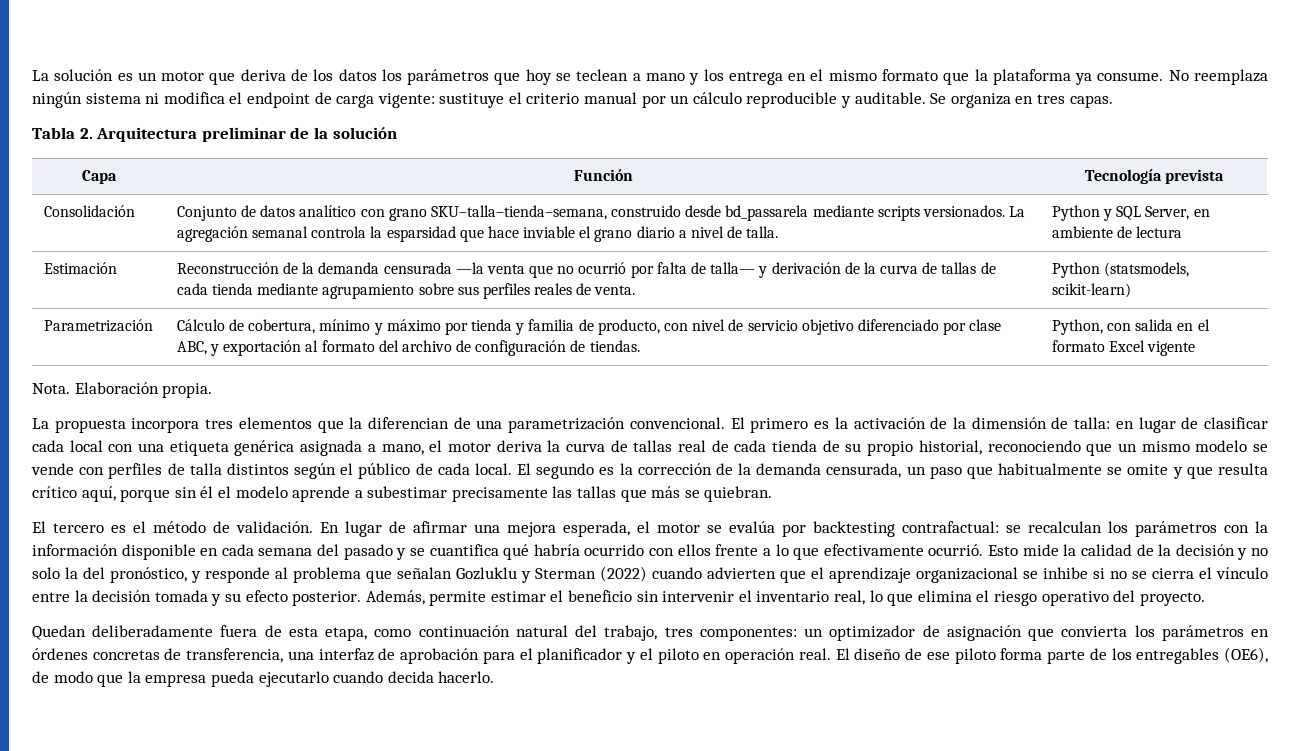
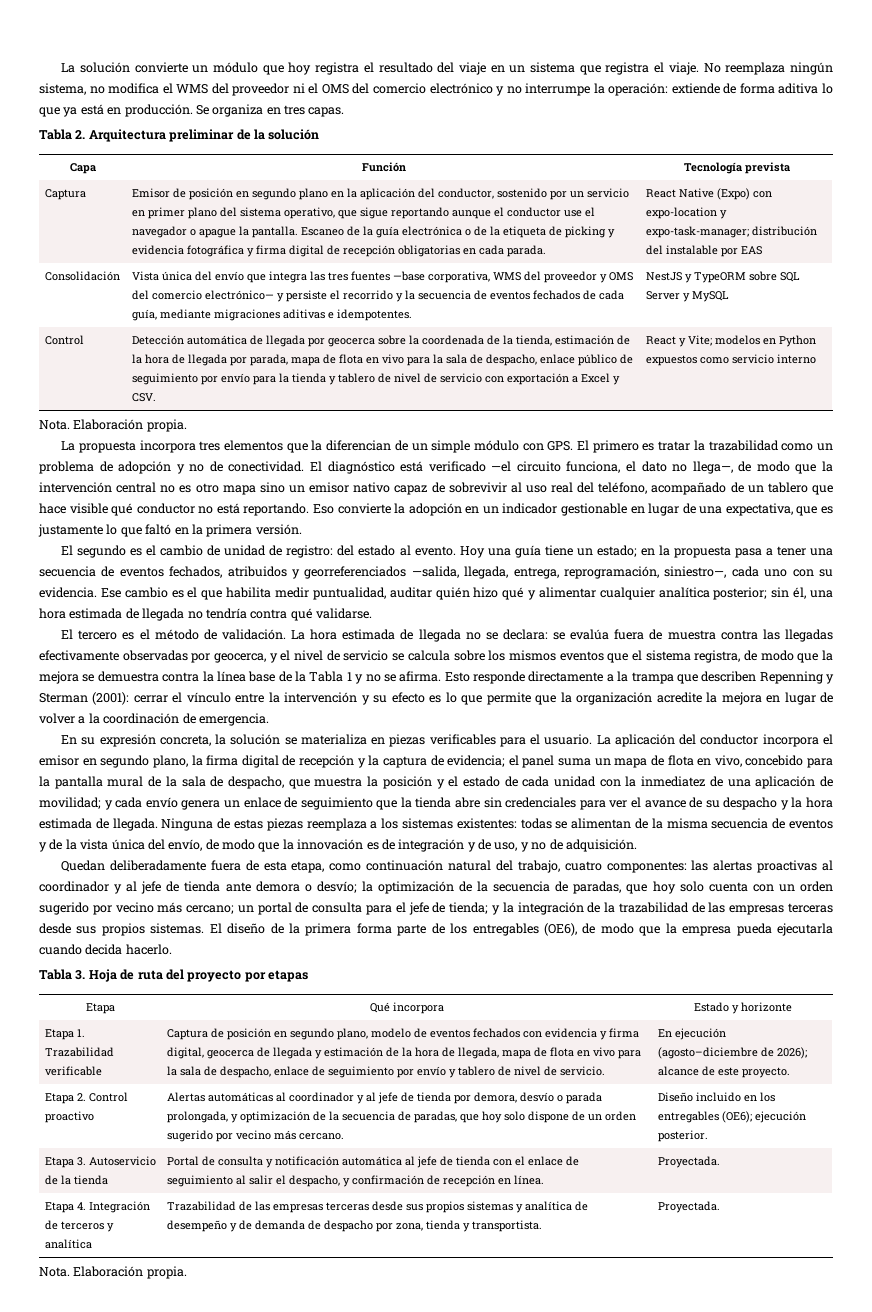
- La solución es un motor que deriva de los datos los parámetros que hoy se teclean a mano y los entrega en el mismo formato que la plataforma ya consume. No reemplaza ningún sistema ni modifica el endpoint de carga vigente: sustituye el criterio manual por un cálculo reproducible y auditable.
+ La solución convierte un módulo que hoy registra el resultado del viaje en un sistema que registra el viaje. No reemplaza ningún sistema, no modifica el WMS del proveedor ni el OMS del comercio electrónico y no interrumpe la operación: extiende de forma aditiva lo que ya está en producción.
- Consolidación | Conjunto de datos analítico con grano SKU–talla–tienda–semana, construido desde bd_passarela mediante scripts versionados. La agregación semanal controla la esparsidad que hace inviable el grano diario a nivel de talla. | Python y SQL Server, en ambiente de lectura
- Estimación | Reconstrucción de la demanda censurada —la venta que no ocurrió por falta de talla— y derivación de la curva de tallas de cada tienda mediante agrupamiento sobre sus perfiles reales de venta. | Python (statsmodels, scikit-learn)
- Parametrización | Cálculo de cobertura, mínimo y máximo por tienda y familia de producto, con nivel de servicio objetivo diferenciado por clase ABC, y exportación al formato del archivo de configuración de tiendas. | Python, con salida en el formato Excel vigente
+ Captura | Emisor de posición en segundo plano en la aplicación del conductor, sostenido por un servicio en primer plano del sistema operativo, que sigue reportando aunque el conductor use el navegador o apague la pantalla. Escaneo de la guía electrónica o de la etiqueta de picking y evidencia fotográfica y firma digital de recepción obligatorias en cada parada. | React Native (Expo) con expo-location y expo-task-manager; distribución del instalable por EAS
+ Consolidación | Vista única del envío que integra las tres fuentes —base corporativa, WMS del proveedor y OMS del comercio electrónico— y persiste el recorrido y la secuencia de eventos fechados de cada guía, mediante migraciones aditivas e idempotentes. | NestJS y TypeORM sobre SQL Server y MySQL
+ Control | Detección automática de llegada por geocerca sobre la coordenada de la tienda, estimación de la hora de llegada por parada, mapa de flota en vivo para la sala de despacho, enlace público de seguimiento por envío para la tienda y tablero de nivel de servicio con exportación a Excel y CSV. | React y Vite; modelos en Python expuestos como servicio interno
- La propuesta incorpora tres elementos que la diferencian de una parametrización convencional. El primero es la activación de la dimensión de talla: en lugar de clasificar cada local con una etiqueta genérica asignada a mano, el motor deriva la curva de tallas real de cada tienda de su propio historial, reconociendo que un mismo modelo se vende con perfiles de talla distintos según el público de cada local. El segundo es la corrección de la demanda censurada, un paso que habitualmente se omite y que resulta crítico aquí, porque sin él el modelo aprende a subestimar precisamente las tallas que más se quiebran.
+ La propuesta incorpora tres elementos que la diferencian de un simple módulo con GPS. El primero es tratar la trazabilidad como un problema de adopción y no de conectividad. El diagnóstico está verificado —el circuito funciona, el dato no llega—, de modo que la intervención central no es otro mapa sino un emisor nativo capaz de sobrevivir al uso real del teléfono, acompañado de un tablero que hace visible qué conductor no está reportando. Eso convierte la adopción en un indicador gestionable en lugar de una expectativa, que es justamente lo que faltó en la primera versión.
+ El segundo es el cambio de unidad de registro: del estado al evento. Hoy una guía tiene un estado; en la propuesta pasa a tener una secuencia de eventos fechados, atribuidos y georreferenciados —salida, llegada, entrega, reprogramación, siniestro—, cada uno con su evidencia. Ese cambio es el que habilita medir puntualidad, auditar quién hizo qué y alimentar cualquier analítica posterior; sin él, una hora estimada de llegada no tendría contra qué validarse.
- En lugar de afirmar una mejora esperada, el motor se evalúa por backtesting contrafactual: se recalculan los parámetros con la información disponible en cada semana del pasado y se cuantifica qué habría ocurrido con ellos frente a lo que efectivamente ocurrió. Esto mide la calidad de la decisión y no solo la del pronóstico, y responde al problema que señalan Gozluklu y Sterman (2022) cuando advierten que el aprendizaje organizacional se inhibe si no se cierra el vínculo entre la decisión tomada y su efecto posterior. Además, permite estimar el beneficio sin intervenir el inventario real, lo que elimina el riesgo operativo del proyecto.
+ La hora estimada de llegada no se declara: se evalúa fuera de muestra contra las llegadas efectivamente observadas por geocerca, y el nivel de servicio se calcula sobre los mismos eventos que el sistema registra, de modo que la mejora se demuestra contra la línea base de la Tabla 1 y no se afirma. Esto responde directamente a la trampa que describen Repenning y Sterman (2001): cerrar el vínculo entre la intervención y su efecto es lo que permite que la organización acredite la mejora en lugar de volver a la coordinación de emergencia.
+ En su expresión concreta, la solución se materializa en piezas verificables para el usuario. La aplicación del conductor incorpora el emisor en segundo plano, la firma digital de recepción y la captura de evidencia; el panel suma un mapa de flota en vivo, concebido para la pantalla mural de la sala de despacho, que muestra la posición y el estado de cada unidad con la inmediatez de una aplicación de movilidad; y cada envío genera un enlace de seguimiento que la tienda abre sin credenciales para ver el avance de su despacho y la hora estimada de llegada. Ninguna de estas piezas reemplaza a los sistemas existentes: todas se alimentan de la misma secuencia de eventos y de la vista única del envío, de modo que la innovación es de integración y de uso, y no de adquisición.
- Quedan deliberadamente fuera de esta etapa, como continuación natural del trabajo, tres componentes: un optimizador de asignación que convierta los parámetros en órdenes concretas de transferencia, una interfaz de aprobación para el planificador y el piloto en operación real.
+ Quedan deliberadamente fuera de esta etapa, como continuación natural del trabajo, cuatro componentes: las alertas proactivas al coordinador y al jefe de tienda ante demora o desvío; la optimización de la secuencia de paradas, que hoy solo cuenta con un orden sugerido por vecino más cercano; un portal de consulta para el jefe de tienda; y la integración de la trazabilidad de las empresas terceras desde sus propios sistemas.
- El diseño de ese piloto forma parte de los entregables (OE6), de modo que la empresa pueda ejecutarlo cuando decida hacerlo.
+ El diseño de la primera forma parte de los entregables (OE6), de modo que la empresa pueda ejecutarla cuando decida hacerlo.
+ Tabla 3. Hoja de ruta del proyecto por etapas
+ Etapa | Qué incorpora | Estado y horizonte
+ Etapa 1. Trazabilidad verificable | Captura de posición en segundo plano, modelo de eventos fechados con evidencia y firma digital, geocerca de llegada y estimación de la hora de llegada, mapa de flota en vivo para la sala de despacho, enlace de seguimiento por envío y tablero de nivel de servicio. | En ejecución (agosto–diciembre de 2026); alcance de este proyecto.
+ Etapa 2. Control proactivo | Alertas automáticas al coordinador y al jefe de tienda por demora, desvío o parada prolongada, y optimización de la secuencia de paradas, que hoy solo dispone de un orden sugerido por vecino más cercano. | Diseño incluido en los entregables (OE6); ejecución posterior.
+ Etapa 3. Autoservicio de la tienda | Portal de consulta y notificación automática al jefe de tienda con el enlace de seguimiento al salir el despacho, y confirmación de recepción en línea. | Proyectada.
+ Etapa 4. Integración de terceros y analítica | Trazabilidad de las empresas terceras desde sus propios sistemas y analítica de desempeño y de demanda de despacho por zona, tienda y transportista. | Proyectada.
+ Nota. Elaboración propia.

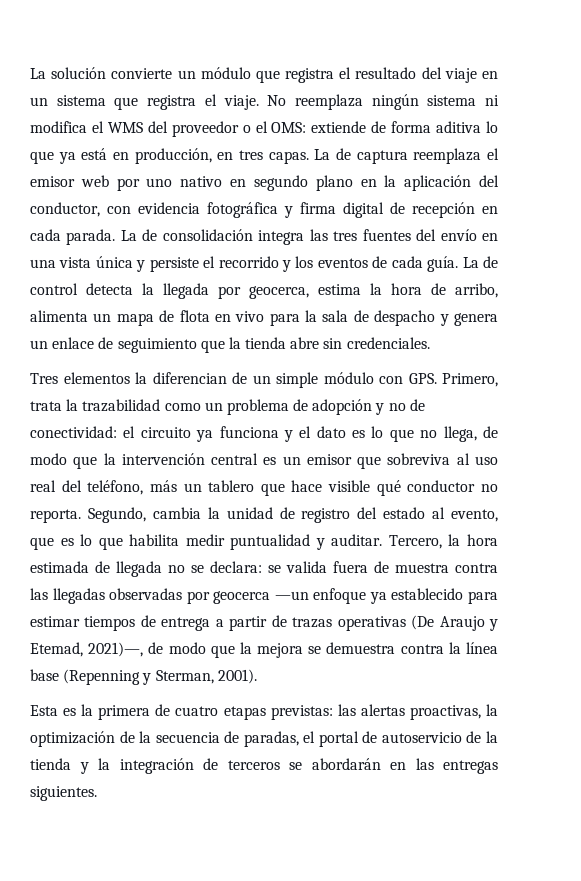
- La solución convierte un módulo que hoy registra el resultado del viaje en un sistema que registra el viaje.
+ La solución convierte un módulo que registra el resultado del viaje en un sistema que registra el viaje.
- No reemplaza ningún sistema, no modifica el WMS del proveedor ni el OMS del comercio electrónico y no interrumpe la operación:
+ No reemplaza ningún sistema ni modifica el WMS del proveedor o el OMS:
- extiende de forma aditiva lo que ya está en producción. Se organiza en tres capas.
- Tabla 2. Arquitectura preliminar de la solución
- Capa | Función | Tecnología prevista
- Captura | Emisor de posición en segundo plano en la aplicación del conductor, sostenido por un servicio en primer plano del sistema operativo, que sigue reportando aunque el conductor use el navegador o apague la pantalla. Escaneo de la guía electrónica o de la etiqueta de picking y evidencia fotográfica y firma digital de recepción obligatorias en cada parada. | React Native (Expo) con expo-location y expo-task-manager; distribución del instalable por EAS
- Consolidación | Vista única del envío que integra las tres fuentes —base corporativa, WMS del proveedor y OMS del comercio electrónico— y persiste el recorrido y la secuencia de eventos fechados de cada guía, mediante migraciones aditivas e idempotentes. | NestJS y TypeORM sobre SQL Server y MySQL
- Control | Detección automática de llegada por geocerca sobre la coordenada de la tienda, estimación de la hora de llegada por parada, mapa de flota en vivo para la sala de despacho, enlace público de seguimiento por envío para la tienda y tablero de nivel de servicio con exportación a Excel y CSV. | React y Vite; modelos en Python expuestos como servicio interno
- Nota. Elaboración propia.
- La propuesta incorpora tres elementos que la diferencian de un simple módulo con GPS. El primero es tratar la trazabilidad como un problema de adopción y no de conectividad. El diagnóstico está verificado —el circuito funciona, el dato no llega—, de modo que la intervención central no es otro mapa sino un emisor nativo capaz de sobrevivir al uso real del teléfono, acompañado de un tablero que hace visible qué conductor no está reportando. Eso convierte la adopción en un indicador gestionable en lugar de una expectativa, que es justamente lo que faltó en la primera versión.
- El segundo es el cambio de unidad de registro: del estado al evento. Hoy una guía tiene un estado; en la propuesta pasa a tener una secuencia de eventos fechados, atribuidos y georreferenciados —salida, llegada, entrega, reprogramación, siniestro—, cada uno con su evidencia. Ese cambio es el que habilita medir puntualidad, auditar quién hizo qué y alimentar cualquier analítica posterior; sin él, una hora estimada de llegada no tendría contra qué validarse.
- El tercero es el método de validación. La hora estimada de llegada no se declara:
+ extiende de forma aditiva lo que ya está en producción, en tres capas. La de captura reemplaza el emisor web por uno nativo en segundo plano en la aplicación del conductor, con evidencia fotográfica y firma digital de recepción en cada parada. La de consolidación integra las tres fuentes del envío en una vista única y persiste el recorrido y los eventos de cada guía. La de control detecta la llegada por geocerca, estima la hora de arribo, alimenta un mapa de flota en vivo para la sala de despacho y genera un enlace de seguimiento que la tienda abre sin credenciales.
+ Tres elementos la diferencian de un simple módulo con GPS. Primero, trata la trazabilidad como un problema de adopción y no de conectividad: el circuito ya funciona y el dato es lo que no llega, de modo que la intervención central es un emisor que sobreviva al uso real del teléfono, más un tablero que hace visible qué conductor no reporta. Segundo, cambia la unidad de registro del estado al evento, que es lo que habilita medir puntualidad y auditar. Tercero, la hora estimada de llegada no se declara:
- se evalúa fuera de muestra contra las llegadas efectivamente observadas por geocerca, y el nivel de servicio se calcula sobre los mismos eventos que el sistema registra, de modo que la mejora se demuestra contra la línea base de la Tabla 1 y no se afirma. Esto responde directamente a la trampa que describen Repenning y Sterman (2001): cerrar el vínculo entre la intervención y su efecto es lo que permite que la organización acredite la mejora en lugar de volver a la coordinación de emergencia.
- En su expresión concreta, la solución se materializa en piezas verificables para el usuario. La aplicación del conductor incorpora el emisor en segundo plano, la firma digital de recepción y la captura de evidencia; el panel suma un mapa de flota en vivo, concebido para la pantalla mural de la sala de despacho, que muestra la posición y el estado de cada unidad con la inmediatez de una aplicación de movilidad; y cada envío genera un enlace de seguimiento que la tienda abre sin credenciales para ver el avance de su despacho y la hora estimada de llegada. Ninguna de estas piezas reemplaza a los sistemas existentes: todas se alimentan de la misma secuencia de eventos y de la vista única del envío, de modo que la innovación es de integración y de uso, y no de adquisición.
- Quedan deliberadamente fuera de esta etapa, como continuación natural del trabajo, cuatro componentes: las alertas proactivas al coordinador y al jefe de tienda ante demora o desvío; la optimización de la secuencia de paradas, que hoy solo cuenta con un orden sugerido por vecino más cercano; un portal de consulta para el jefe de tienda; y la integración de la trazabilidad de las empresas terceras desde sus propios sistemas. El diseño de la primera forma parte de los entregables (OE6), de modo que la empresa pueda ejecutarla cuando decida hacerlo.
- Tabla 3. Hoja de ruta del proyecto por etapas
- Etapa | Qué incorpora | Estado y horizonte
- Etapa 1. Trazabilidad verificable | Captura de posición en segundo plano, modelo de eventos fechados con evidencia y firma digital, geocerca de llegada y estimación de la hora de llegada, mapa de flota en vivo para la sala de despacho, enlace de seguimiento por envío y tablero de nivel de servicio. | En ejecución (agosto–diciembre de 2026); alcance de este proyecto.
- Etapa 2. Control proactivo | Alertas automáticas al coordinador y al jefe de tienda por demora, desvío o parada prolongada, y optimización de la secuencia de paradas, que hoy solo dispone de un orden sugerido por vecino más cercano. | Diseño incluido en los entregables (OE6); ejecución posterior.
- Etapa 3. Autoservicio de la tienda | Portal de consulta y notificación automática al jefe de tienda con el enlace de seguimiento al salir el despacho, y confirmación de recepción en línea. | Proyectada.
- Etapa 4. Integración de terceros y analítica | Trazabilidad de las empresas terceras desde sus propios sistemas y analítica de desempeño y de demanda de despacho por zona, tienda y transportista. | Proyectada.
- Nota. Elaboración propia.
+ se valida fuera de muestra contra las llegadas observadas por geocerca —un enfoque ya establecido para estimar tiempos de entrega a partir de trazas operativas (De Araujo y Etemad, 2021)—, de modo que la mejora se demuestra contra la línea base (Repenning y Sterman, 2001).
+ Esta es la primera de cuatro etapas previstas: las alertas proactivas, la optimización de la secuencia de paradas, el portal de autoservicio de la tienda y la integración de terceros se abordarán en las entregas siguientes.

